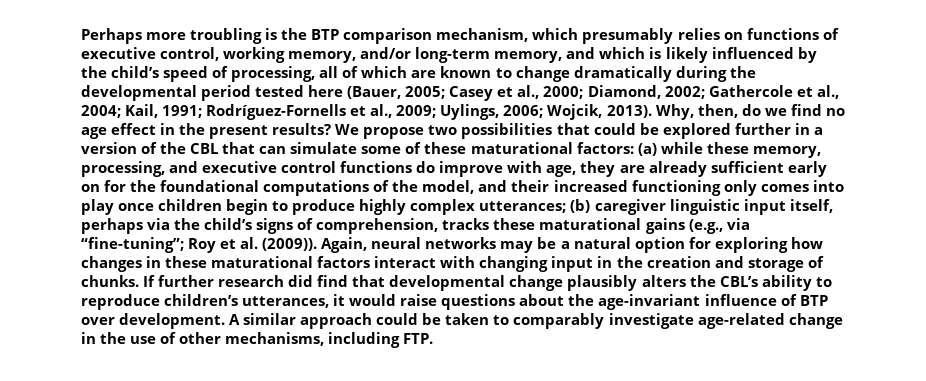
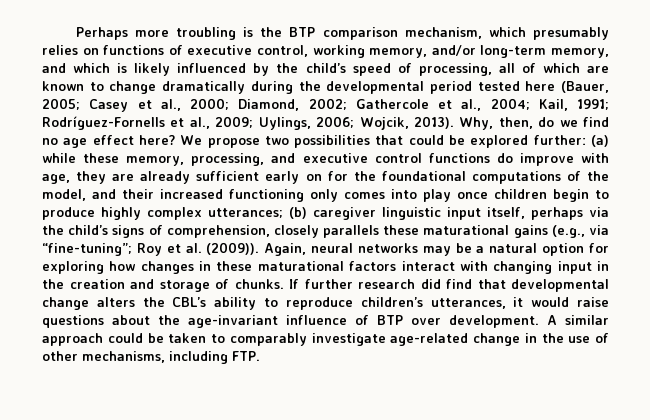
- Why, then, do we find no age effect in the present results?
+ Why, then, do we find no age effect here?
- We propose two possibilities that could be explored further in a version of the CBL that can simulate some of these maturational factors:
+ We propose two possibilities that could be explored further:
- (b) caregiver linguistic input itself, perhaps via the child’s signs of comprehension, tracks these maturational gains (e.g., via “fine-tuning”;
+ (b) caregiver linguistic input itself, perhaps via the child’s signs of comprehension, closely parallels these maturational gains (e.g., via “fine-tuning”;
- If further research did find that developmental change plausibly alters the CBL’s ability to reproduce children’s utterances, it would raise questions about the age-invariant influence of BTP over development.
+ If further research did find that developmental change alters the CBL’s ability to reproduce children’s utterances, it would raise questions about the age-invariant influence of BTP over development.

